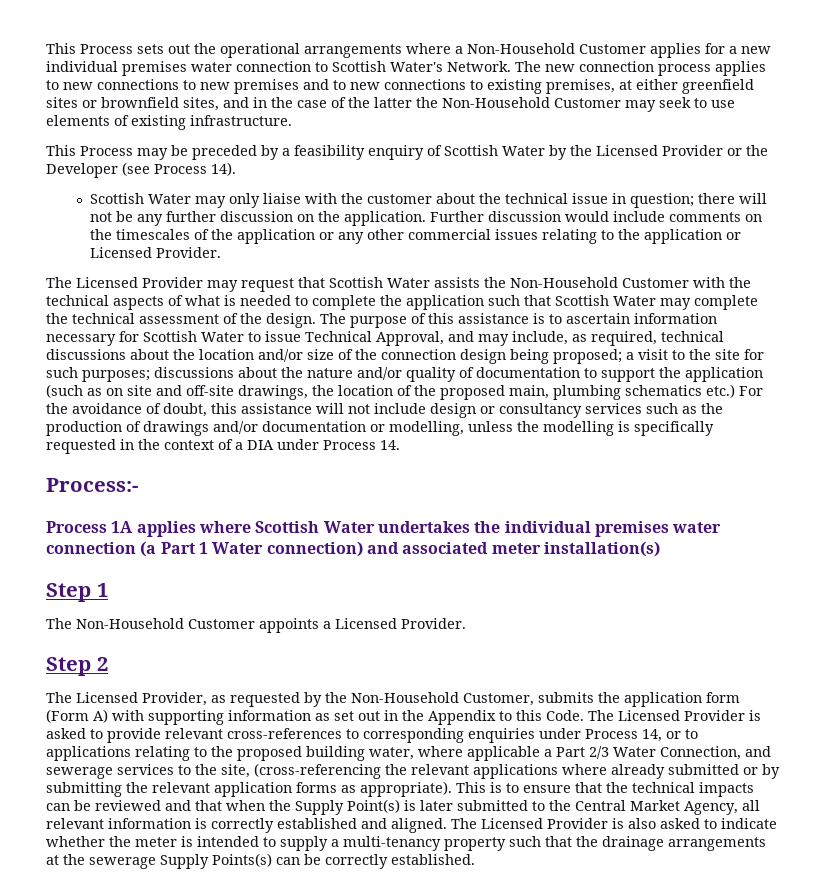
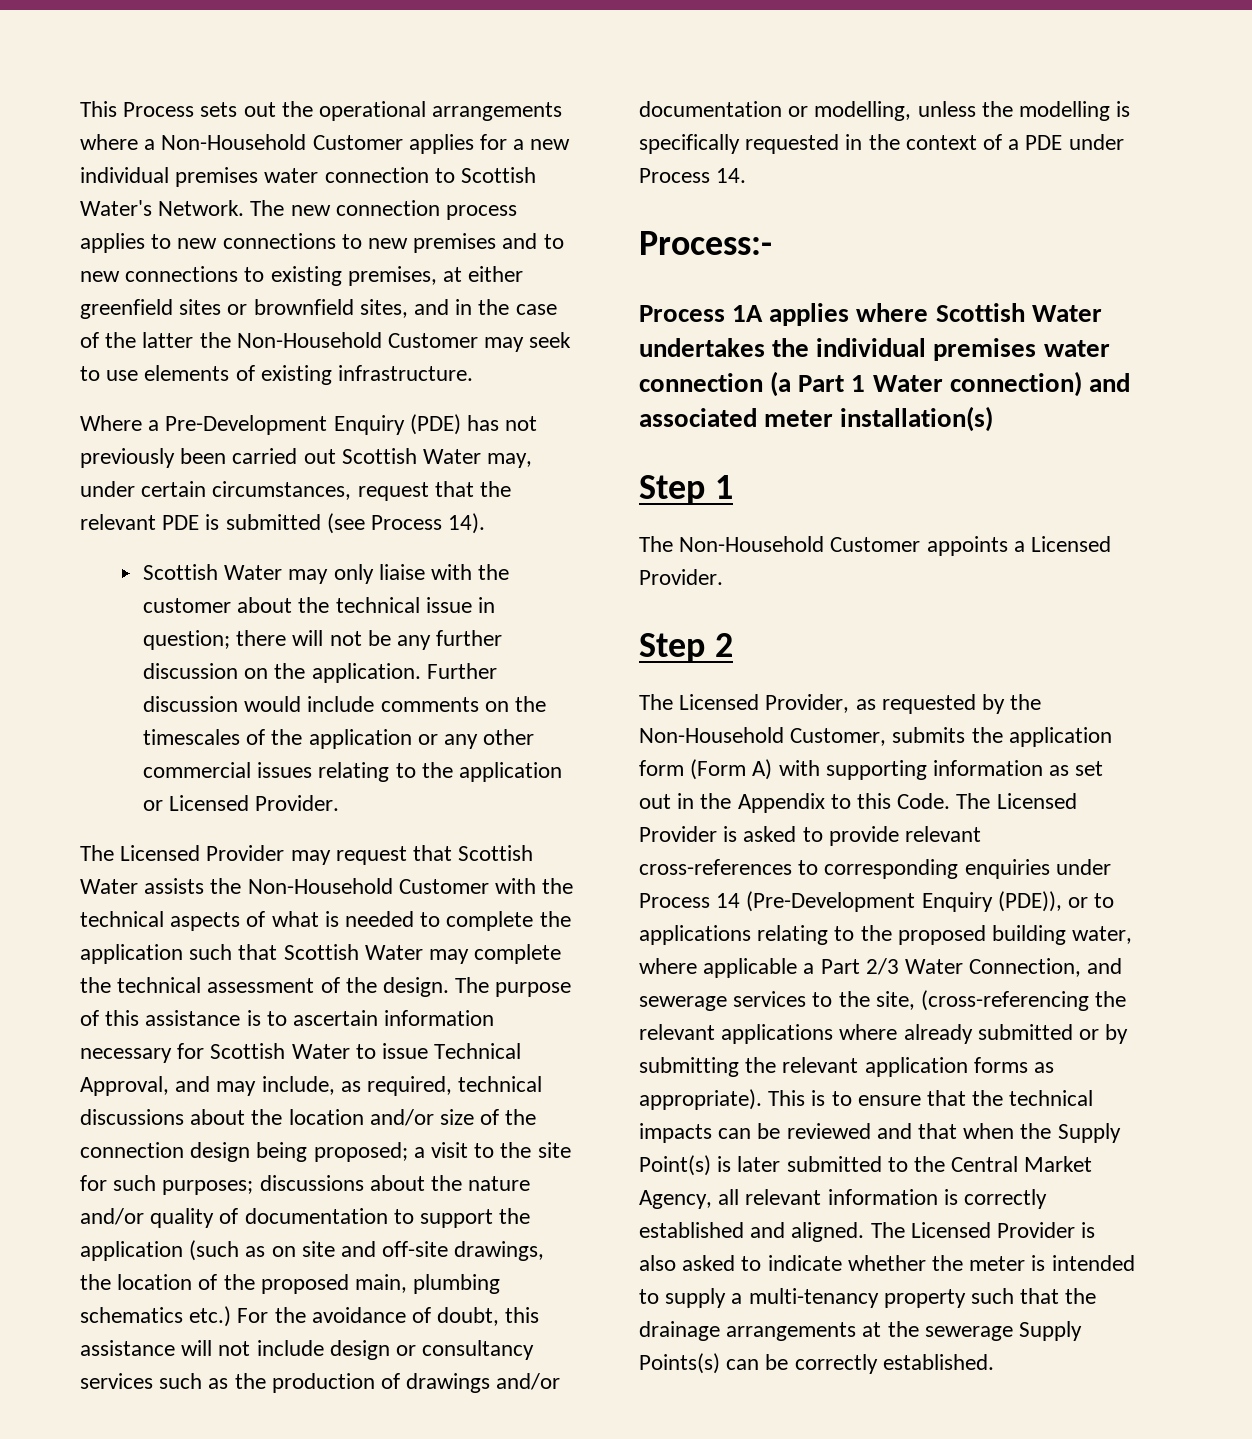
- This Process may be preceded by a feasibility enquiry of Scottish Water by the Licensed Provider or the Developer (see Process 14).
+ Where a Pre-Development Enquiry (PDE) has not previously been carried out Scottish Water may, under certain circumstances, request that the relevant PDE is submitted (see Process 14).
- discussions about the nature and/or quality of documentation to support the application (such as on site and off-site drawings, the location of the proposed main, plumbing schematics etc.) For the avoidance of doubt, this assistance will not include design or consultancy services such as the production of drawings and/or documentation or modelling, unless the modelling is specifically requested in the context of a DIA under Process 14.
+ discussions about the nature and/or quality of documentation to support the application (such as on site and off-site drawings, the location of the proposed main, plumbing schematics etc.) For the avoidance of doubt, this assistance will not include design or consultancy services such as the production of drawings and/or documentation or modelling, unless the modelling is specifically requested in the context of a PDE under Process 14.
- The Licensed Provider is asked to provide relevant cross-references to corresponding enquiries under Process 14, or to applications relating to the proposed building water, where applicable a Part 2/3 Water Connection, and sewerage services to the site, (cross-referencing the relevant applications where already submitted or by submitting the relevant application forms as appropriate).
+ The Licensed Provider is asked to provide relevant cross-references to corresponding enquiries under Process 14 (Pre-Development Enquiry (PDE)), or to applications relating to the proposed building water, where applicable a Part 2/3 Water Connection, and sewerage services to the site, (cross-referencing the relevant applications where already submitted or by submitting the relevant application forms as appropriate).

